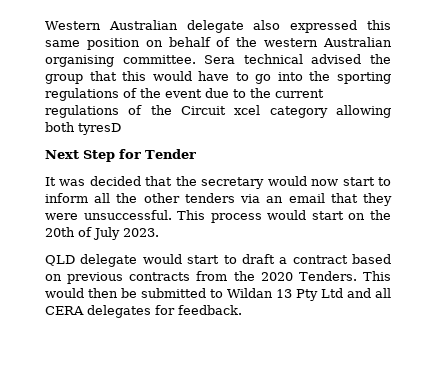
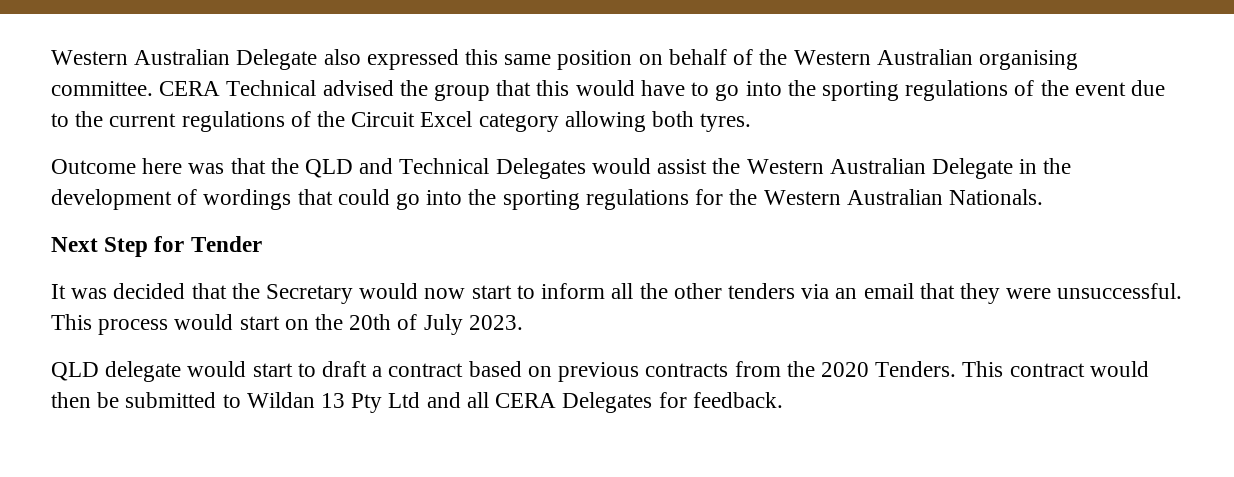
- Western Australian delegate also expressed this same position on behalf of the western Australian organising committee.
+ Western Australian Delegate also expressed this same position on behalf of the Western Australian organising committee.
- Sera technical advised the group that this would have to go into the sporting regulations of the event due to the current regulations of the Circuit xcel category allowing both tyresD
+ CERA Technical advised the group that this would have to go into the sporting regulations of the event due to the current regulations of the Circuit Excel category allowing both tyres.
+ Outcome here was that the QLD and Technical Delegates would assist the Western Australian Delegate in the development of wordings that could go into the sporting regulations for the Western Australian Nationals.
- It was decided that the secretary would now start to inform all the other tenders via an email that they were unsuccessful.
+ It was decided that the Secretary would now start to inform all the other tenders via an email that they were unsuccessful.
- This would then be submitted to Wildan 13 Pty Ltd and all CERA delegates for feedback.
+ This contract would then be submitted to Wildan 13 Pty Ltd and all CERA Delegates for feedback.

